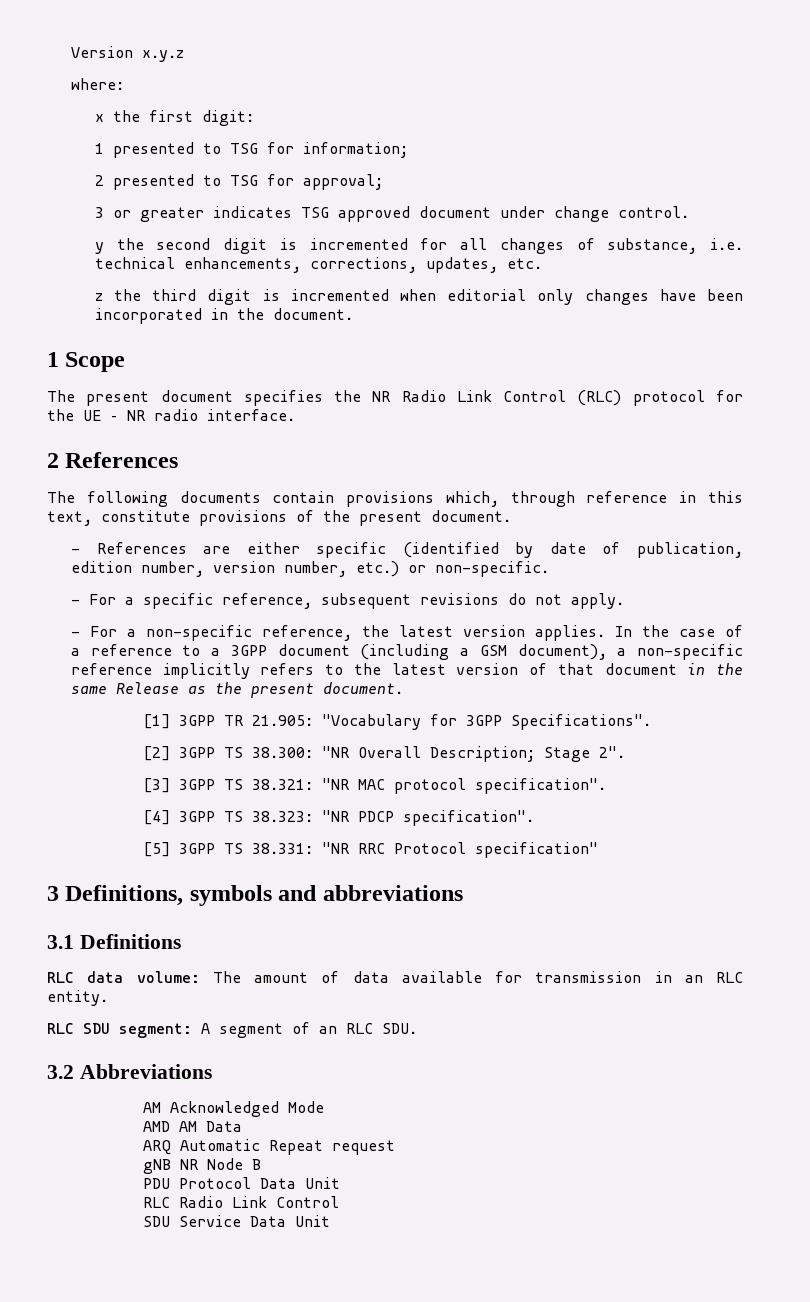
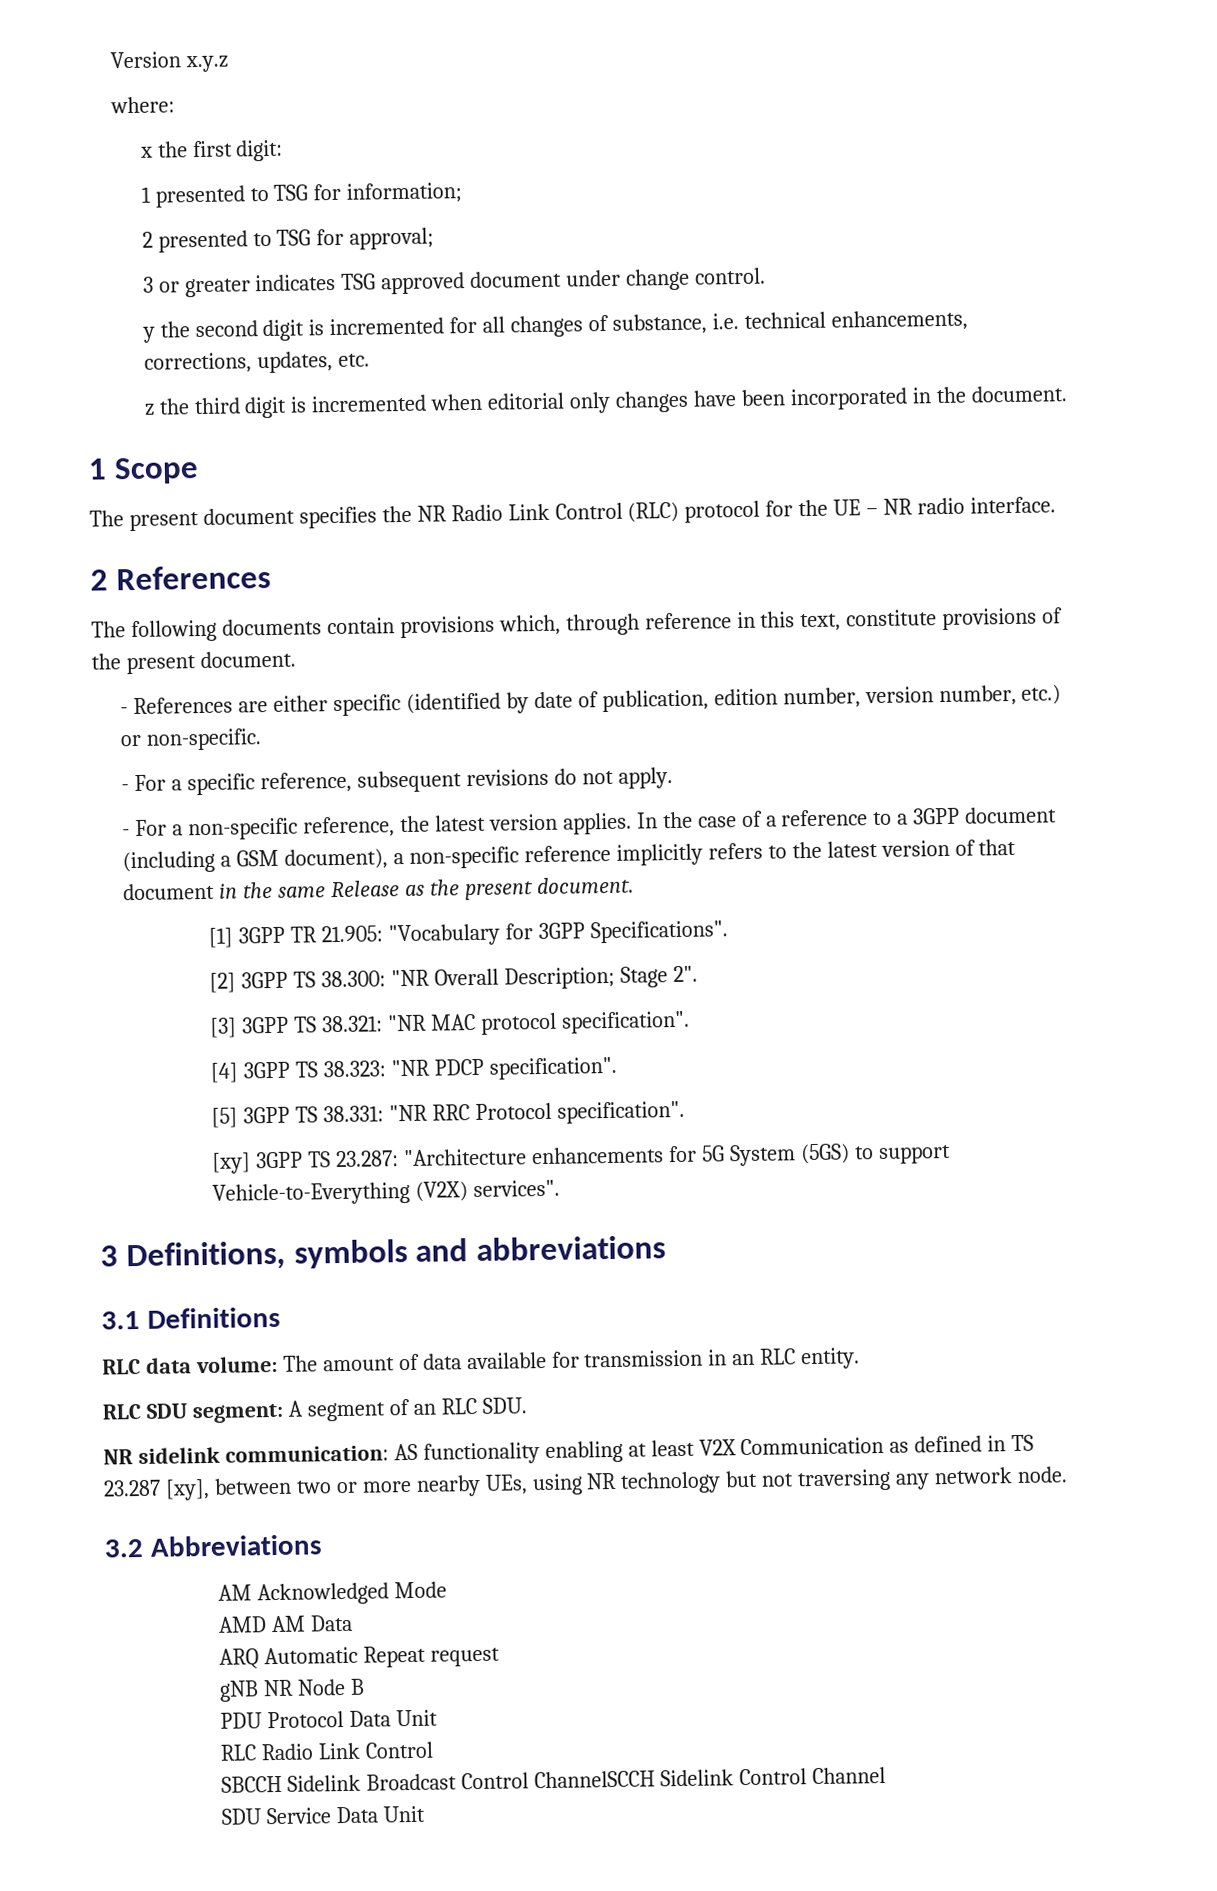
- [5] 3GPP TS 38.331: "NR RRC Protocol specification"
+ [5] 3GPP TS 38.331: "NR RRC Protocol specification".
+ [xy] 3GPP TS 23.287: "Architecture enhancements for 5G System (5GS) to support Vehicle-to-Everything (V2X) services".
+ NR sidelink communication: AS functionality enabling at least V2X Communication as defined in TS 23.287 [xy], between two or more nearby UEs, using NR technology but not traversing any network node.
+ SBCCH Sidelink Broadcast Control ChannelSCCH Sidelink Control Channel

